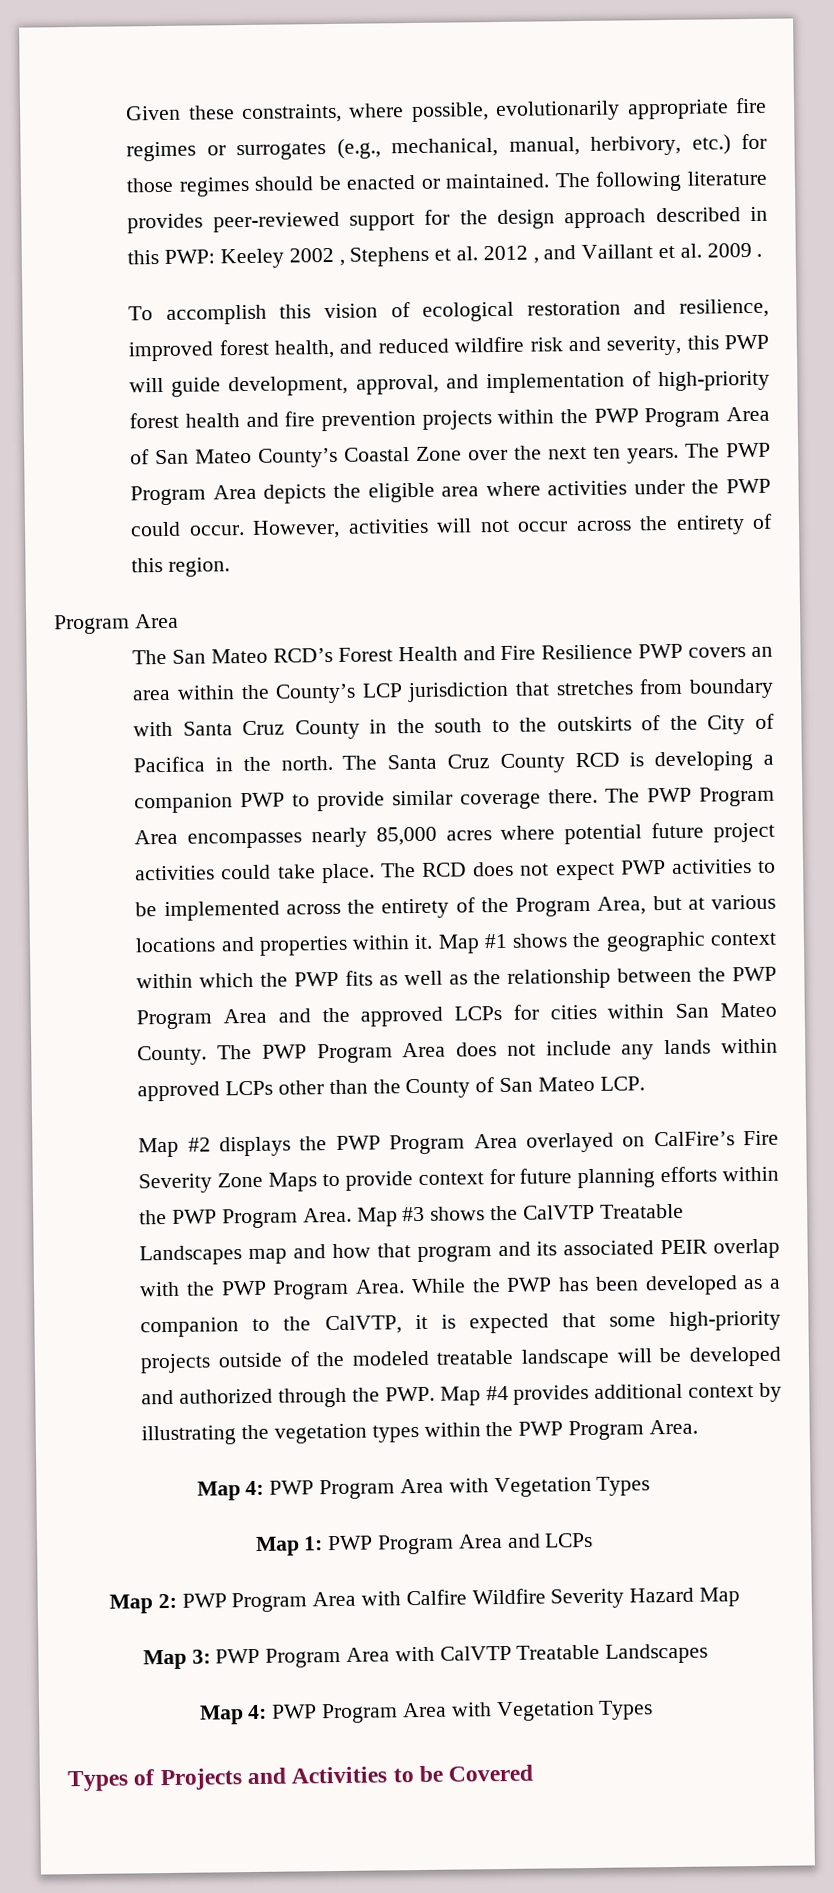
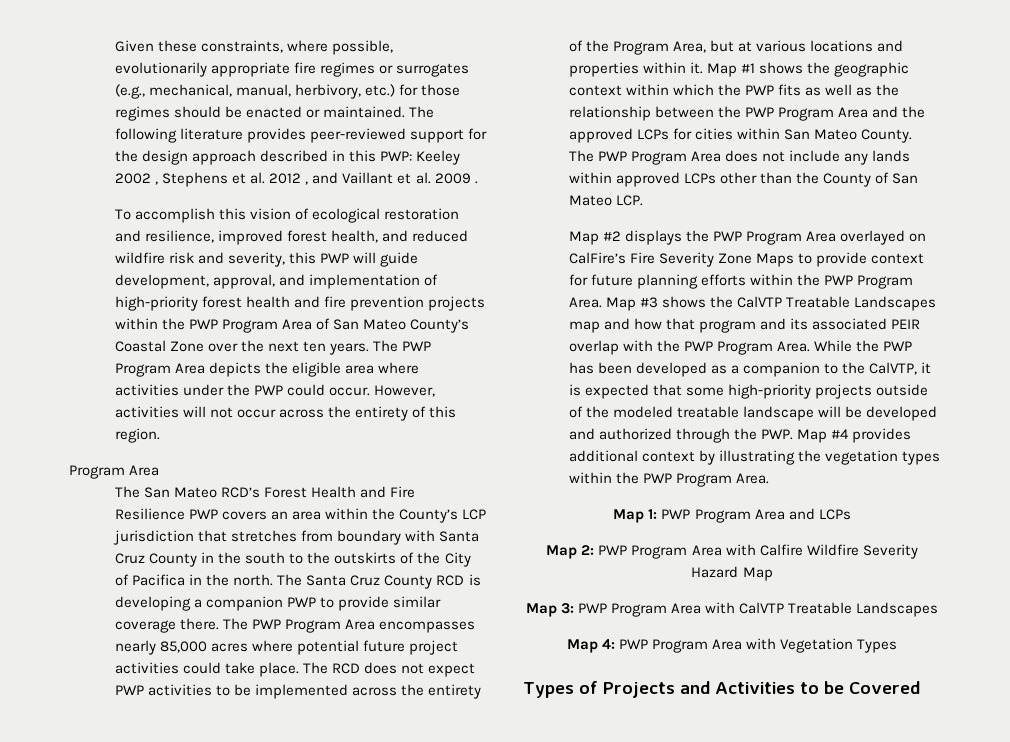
  While the PWP has been developed as a companion to the CalVTP, it is expected that some high-priority projects outside of the modeled treatable landscape will be developed and authorized through the PWP. Map #4 provides additional context by illustrating the vegetation types within the PWP Program Area.
- Map 4: PWP Program Area with Vegetation Types

